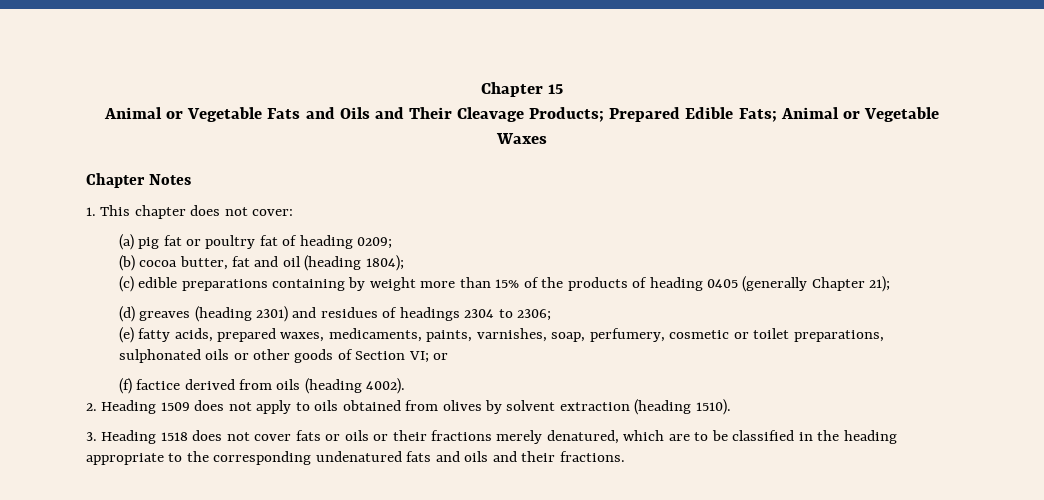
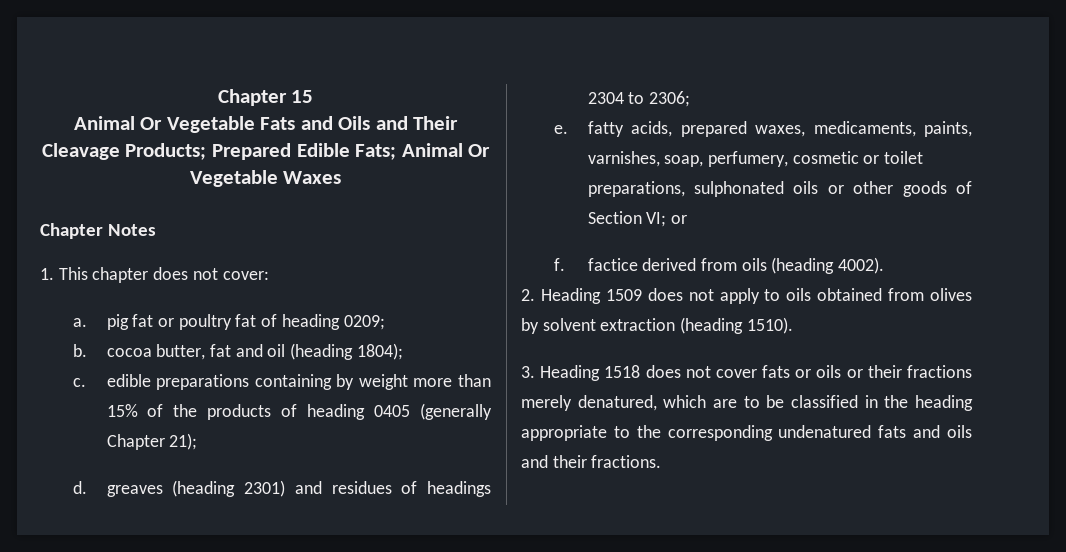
- Animal or Vegetable Fats and Oils and Their Cleavage Products; Prepared Edible Fats; Animal or Vegetable Waxes
+ Animal Or Vegetable Fats and Oils and Their Cleavage Products; Prepared Edible Fats; Animal Or Vegetable Waxes
- (a) pig fat or poultry fat of heading 0209;
+ a. pig fat or poultry fat of heading 0209;
- (b) cocoa butter, fat and oil (heading 1804);
+ b. cocoa butter, fat and oil (heading 1804);
- (c) edible preparations containing by weight more than 15% of the products of heading 0405 (generally Chapter 21);
+ c. edible preparations containing by weight more than 15% of the products of heading 0405 (generally Chapter 21);
- (d) greaves (heading 2301) and residues of headings 2304 to 2306;
+ d. greaves (heading 2301) and residues of headings 2304 to 2306;
- (e) fatty acids, prepared waxes, medicaments, paints, varnishes, soap, perfumery, cosmetic or toilet preparations, sulphonated oils or other goods of Section VI; or
+ e. fatty acids, prepared waxes, medicaments, paints, varnishes, soap, perfumery, cosmetic or toilet preparations, sulphonated oils or other goods of Section VI; or
- (f) factice derived from oils (heading 4002).
+ f. factice derived from oils (heading 4002).

